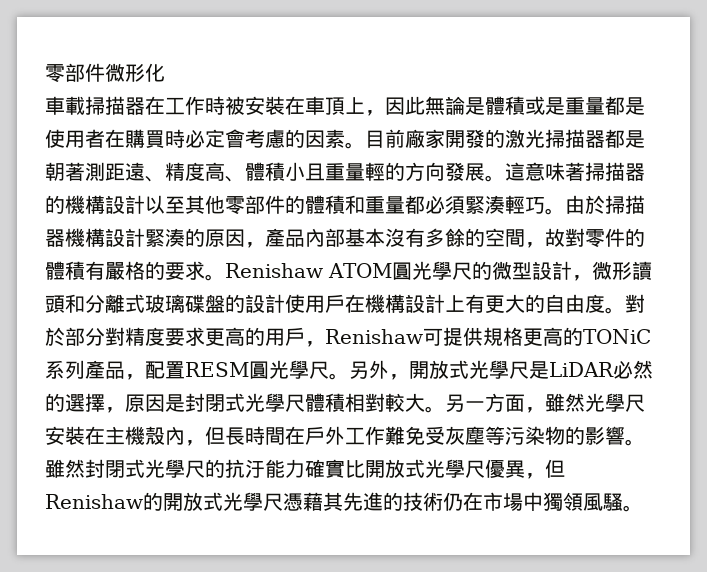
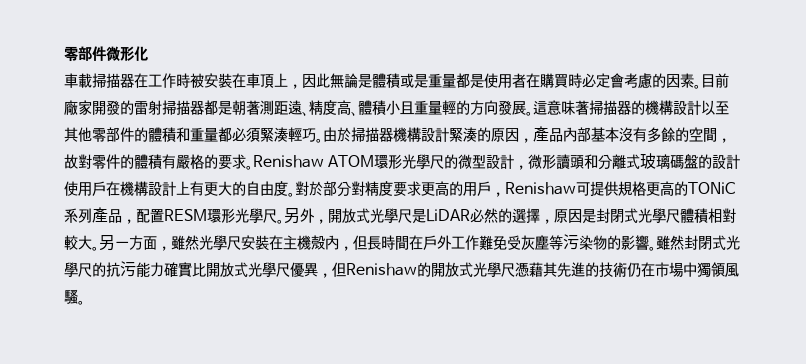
- 目前廠家開發的激光掃描器都是朝著測距遠、精度高、體積小且重量輕的方向發展。
+ 目前廠家開發的雷射掃描器都是朝著測距遠、精度高、體積小且重量輕的方向發展。
- Renishaw ATOM圓光學尺的微型設計，微形讀頭和分離式玻璃碟盤的設計使用戶在機構設計上有更大的自由度。
+ Renishaw ATOM環形光學尺的微型設計，微形讀頭和分離式玻璃碼盤的設計使用戶在機構設計上有更大的自由度。
- 對於部分對精度要求更高的用戶，Renishaw可提供規格更高的TONiC系列產品，配置RESM圓光學尺。
+ 對於部分對精度要求更高的用戶，Renishaw可提供規格更高的TONiC系列產品，配置RESM環形光學尺。
- 雖然封閉式光學尺的抗汙能力確實比開放式光學尺優異，但Renishaw的開放式光學尺憑藉其先進的技術仍在市場中獨領風騷。
+ 雖然封閉式光學尺的抗污能力確實比開放式光學尺優異，但Renishaw的開放式光學尺憑藉其先進的技術仍在市場中獨領風騷。

